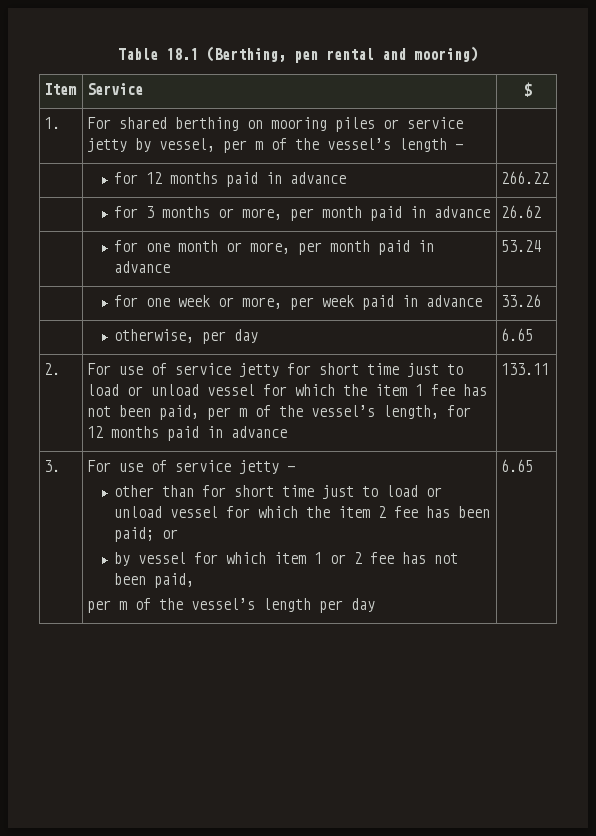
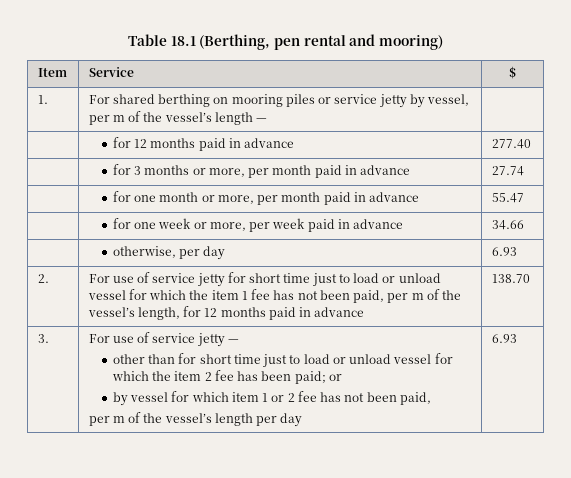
- | for 12 months paid in advance | 266.22
+ | for 12 months paid in advance | 277.40
- | for 3 months or more, per month paid in advance | 26.62
+ | for 3 months or more, per month paid in advance | 27.74
- | for one month or more, per month paid in advance | 53.24
+ | for one month or more, per month paid in advance | 55.47
- | for one week or more, per week paid in advance | 33.26
+ | for one week or more, per week paid in advance | 34.66
- | otherwise, per day | 6.65
+ | otherwise, per day | 6.93
- 2. | For use of service jetty for short time just to load or unload vessel for which the item 1 fee has not been paid, per m of the vessel’s length, for 12 months paid in advance | 133.11
+ 2. | For use of service jetty for short time just to load or unload vessel for which the item 1 fee has not been paid, per m of the vessel’s length, for 12 months paid in advance | 138.70
- per m of the vessel’s length per day | 6.65
+ per m of the vessel’s length per day | 6.93

